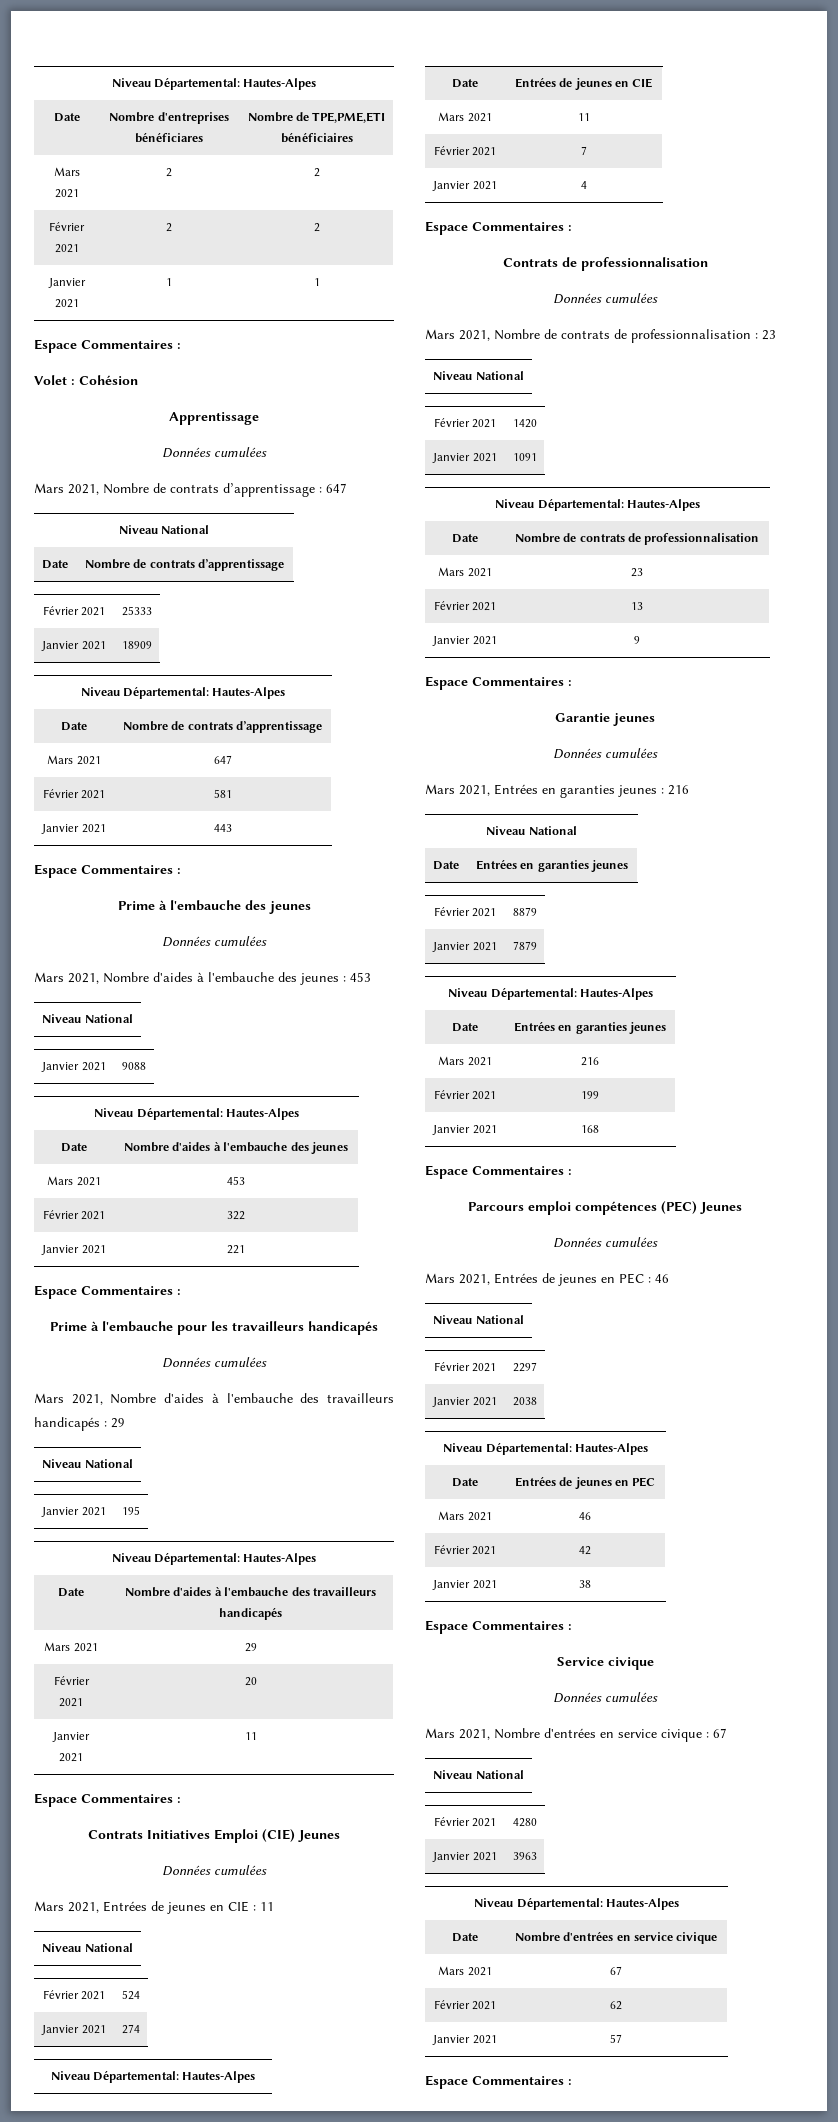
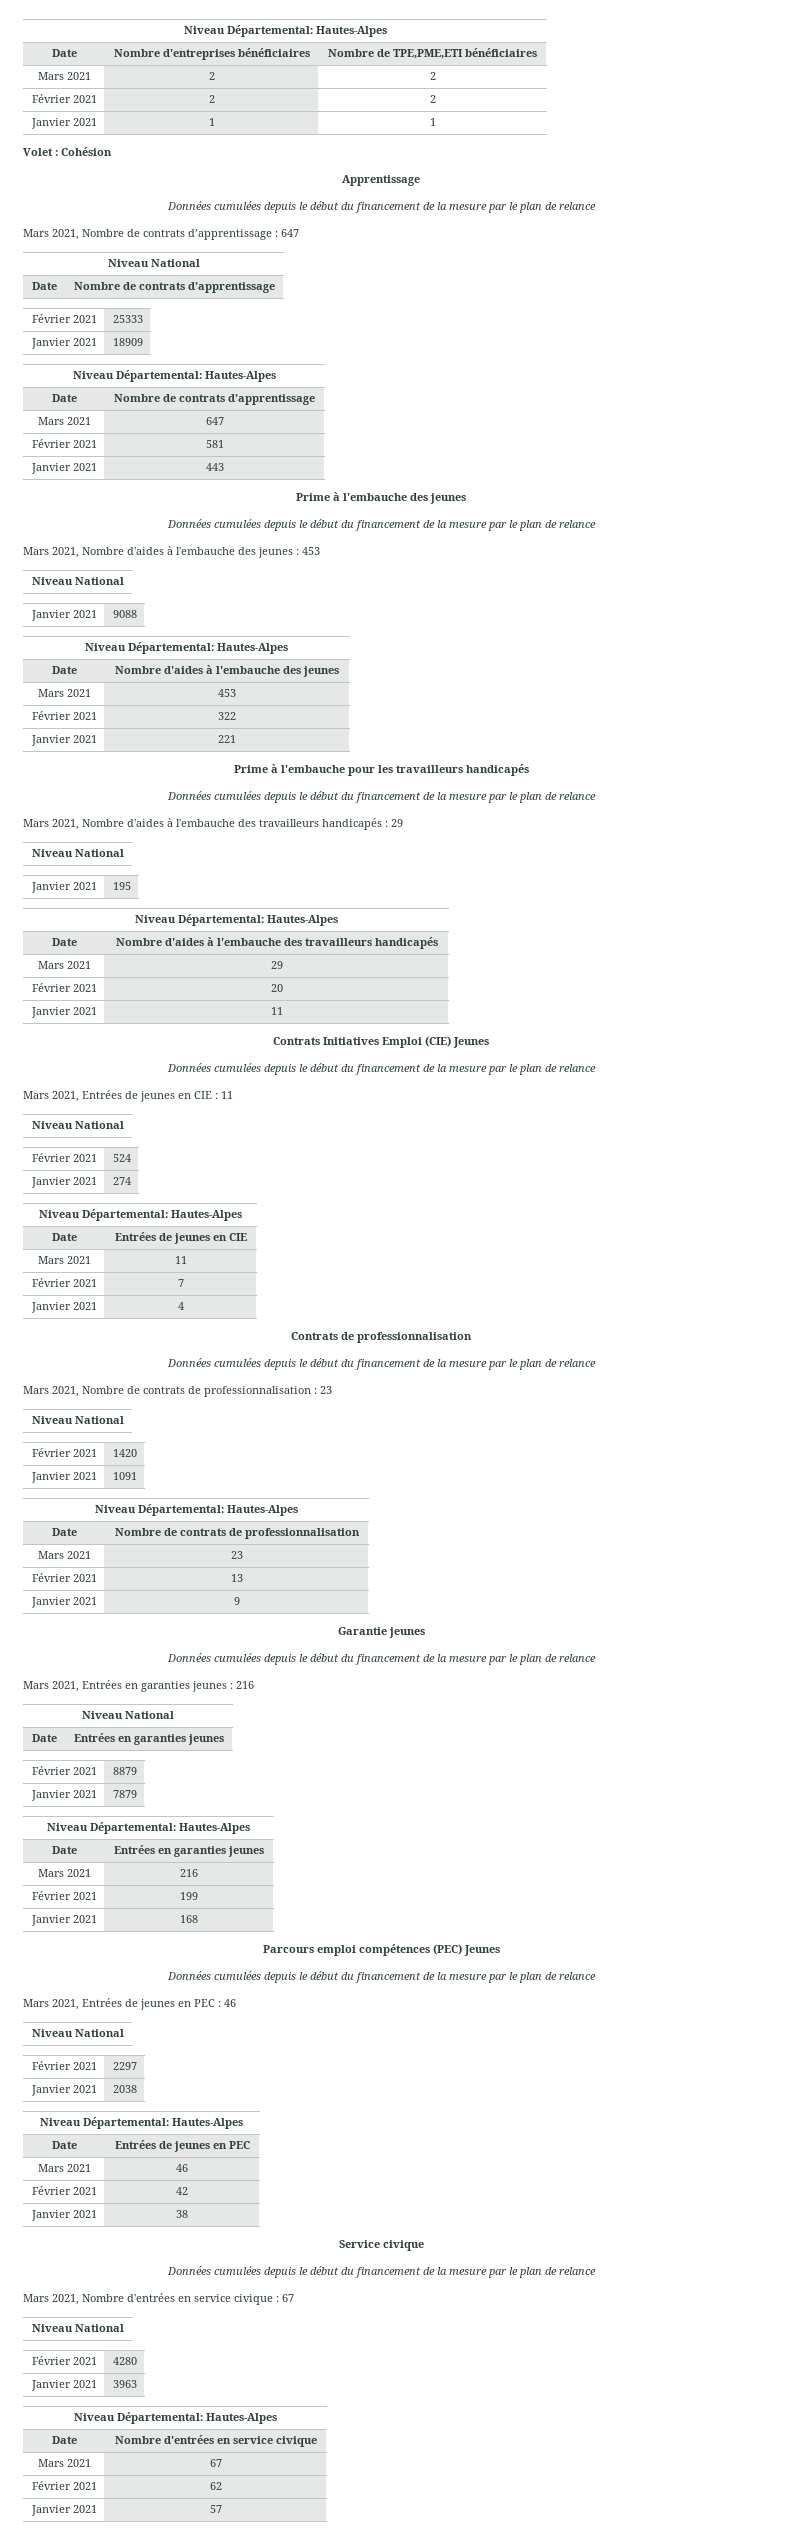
- Date | Nombre d'entreprises bénéficiares | Nombre de TPE,PME,ETI bénéficiaires
+ Date | Nombre d'entreprises bénéficiaires | Nombre de TPE,PME,ETI bénéficiaires
  Janvier 2021 | 1 | 1
- Espace Commentaires :
  Apprentissage
- Données cumulées
+ Données cumulées depuis le début du financement de la mesure par le plan de relance
  Janvier 2021 | 443
- Espace Commentaires :
  Prime à l'embauche des jeunes
- Données cumulées
+ Données cumulées depuis le début du financement de la mesure par le plan de relance
  Janvier 2021 | 221
- Espace Commentaires :
  Prime à l'embauche pour les travailleurs handicapés
- Données cumulées
+ Données cumulées depuis le début du financement de la mesure par le plan de relance
  Janvier 2021 | 11
- Espace Commentaires :
  Contrats Initiatives Emploi (CIE) Jeunes
- Données cumulées
+ Données cumulées depuis le début du financement de la mesure par le plan de relance
  Janvier 2021 | 4
- Espace Commentaires :
  Contrats de professionnalisation
- Données cumulées
+ Données cumulées depuis le début du financement de la mesure par le plan de relance
  Janvier 2021 | 9
- Espace Commentaires :
  Garantie jeunes
- Données cumulées
+ Données cumulées depuis le début du financement de la mesure par le plan de relance
  Janvier 2021 | 168
- Espace Commentaires :
  Parcours emploi compétences (PEC) Jeunes
- Données cumulées
+ Données cumulées depuis le début du financement de la mesure par le plan de relance
  Janvier 2021 | 38
- Espace Commentaires :
  Service civique
- Données cumulées
+ Données cumulées depuis le début du financement de la mesure par le plan de relance
  Janvier 2021 | 57
- Espace Commentaires :

